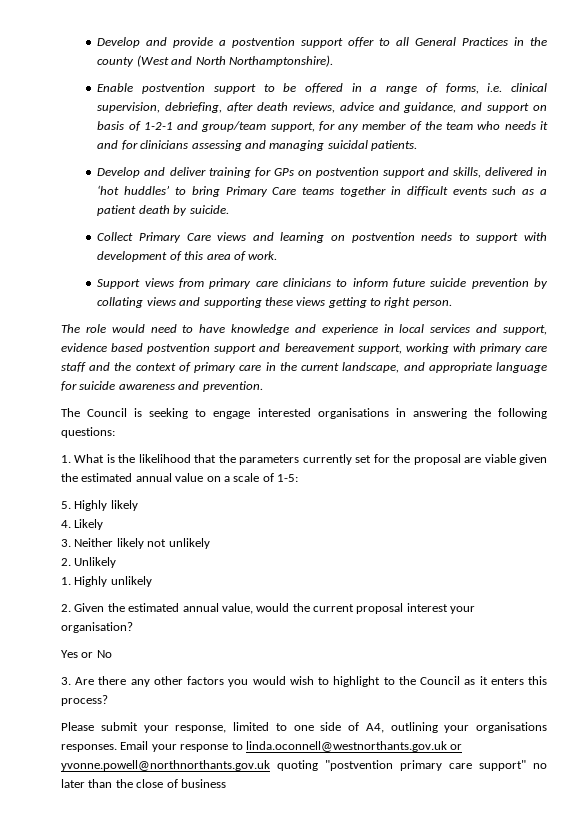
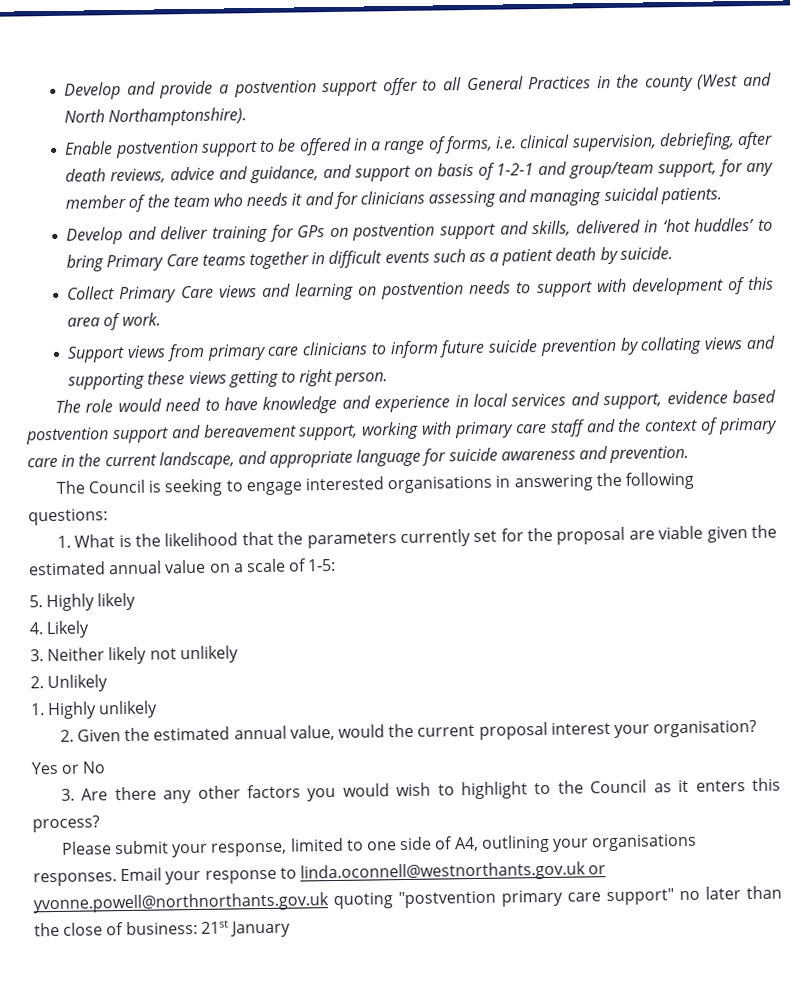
- Email your response to linda.oconnell@westnorthants.gov.uk or yvonne.powell@northnorthants.gov.uk quoting "postvention primary care support" no later than the close of business
+ Email your response to linda.oconnell@westnorthants.gov.uk or yvonne.powell@northnorthants.gov.uk quoting "postvention primary care support" no later than the close of business: 21st January

